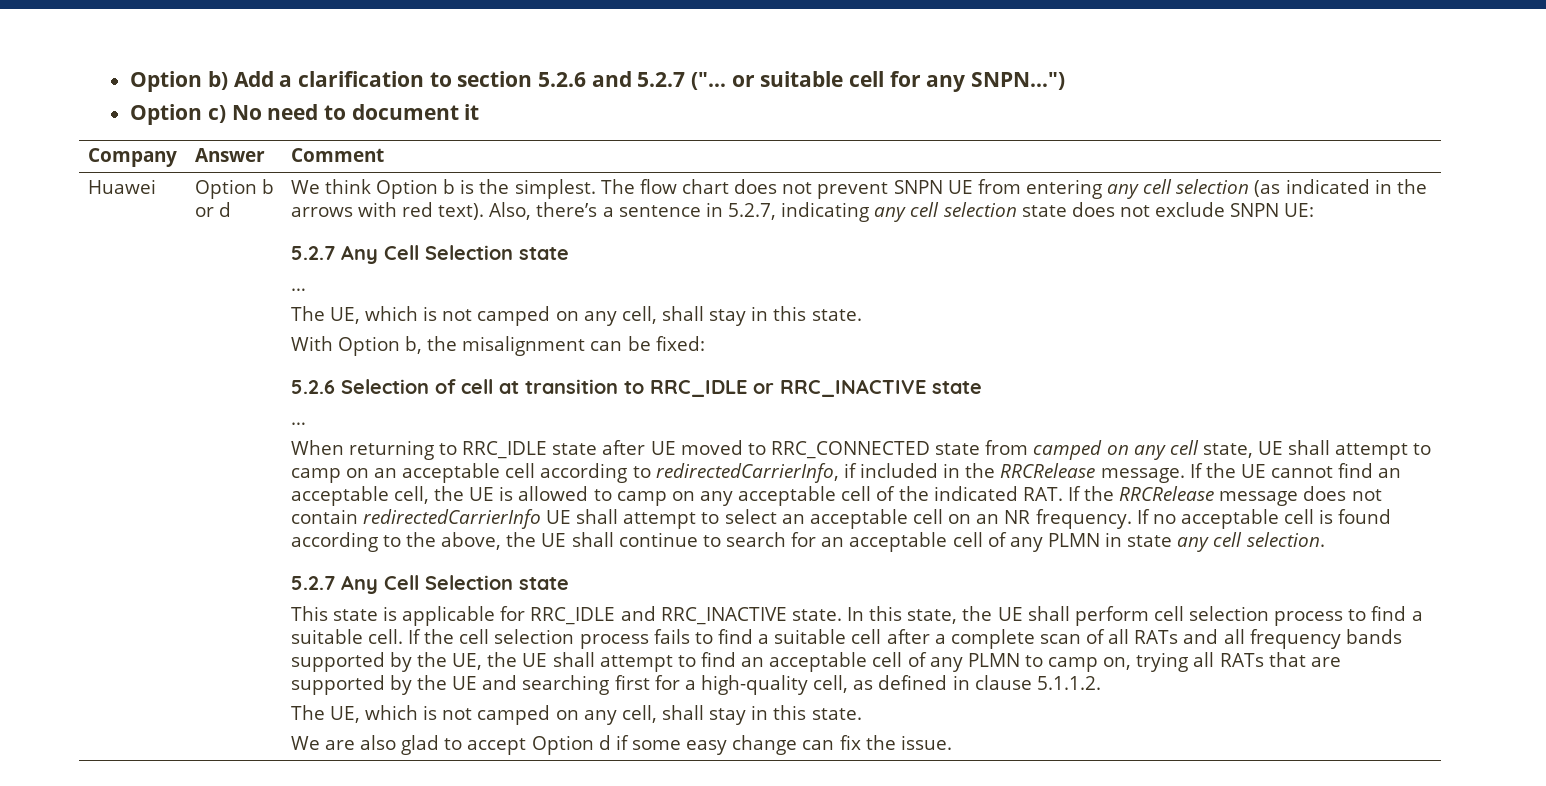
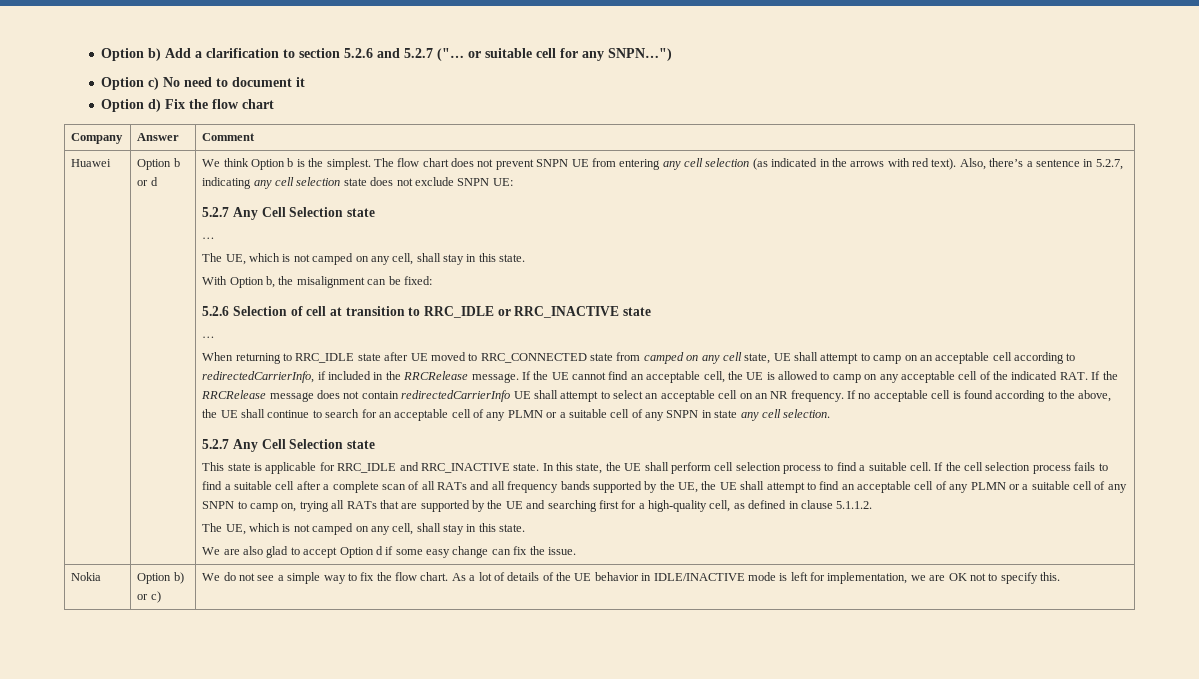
+ Option d) Fix the flow chart
- If no acceptable cell is found according to the above, the UE shall continue to search for an acceptable cell of any PLMN in state any cell selection.
+ If no acceptable cell is found according to the above, the UE shall continue to search for an acceptable cell of any PLMN or a suitable cell of any SNPN in state any cell selection.
- If the cell selection process fails to find a suitable cell after a complete scan of all RATs and all frequency bands supported by the UE, the UE shall attempt to find an acceptable cell of any PLMN to camp on, trying all RATs that are supported by the UE and searching first for a high-quality cell, as defined in clause 5.1.1.2.
+ If the cell selection process fails to find a suitable cell after a complete scan of all RATs and all frequency bands supported by the UE, the UE shall attempt to find an acceptable cell of any PLMN or a suitable cell of any SNPN to camp on, trying all RATs that are supported by the UE and searching first for a high-quality cell, as defined in clause 5.1.1.2.
+ Nokia | Option b) or c) | We do not see a simple way to fix the flow chart. As a lot of details of the UE behavior in IDLE/INACTIVE mode is left for implementation, we are OK not to specify this.

